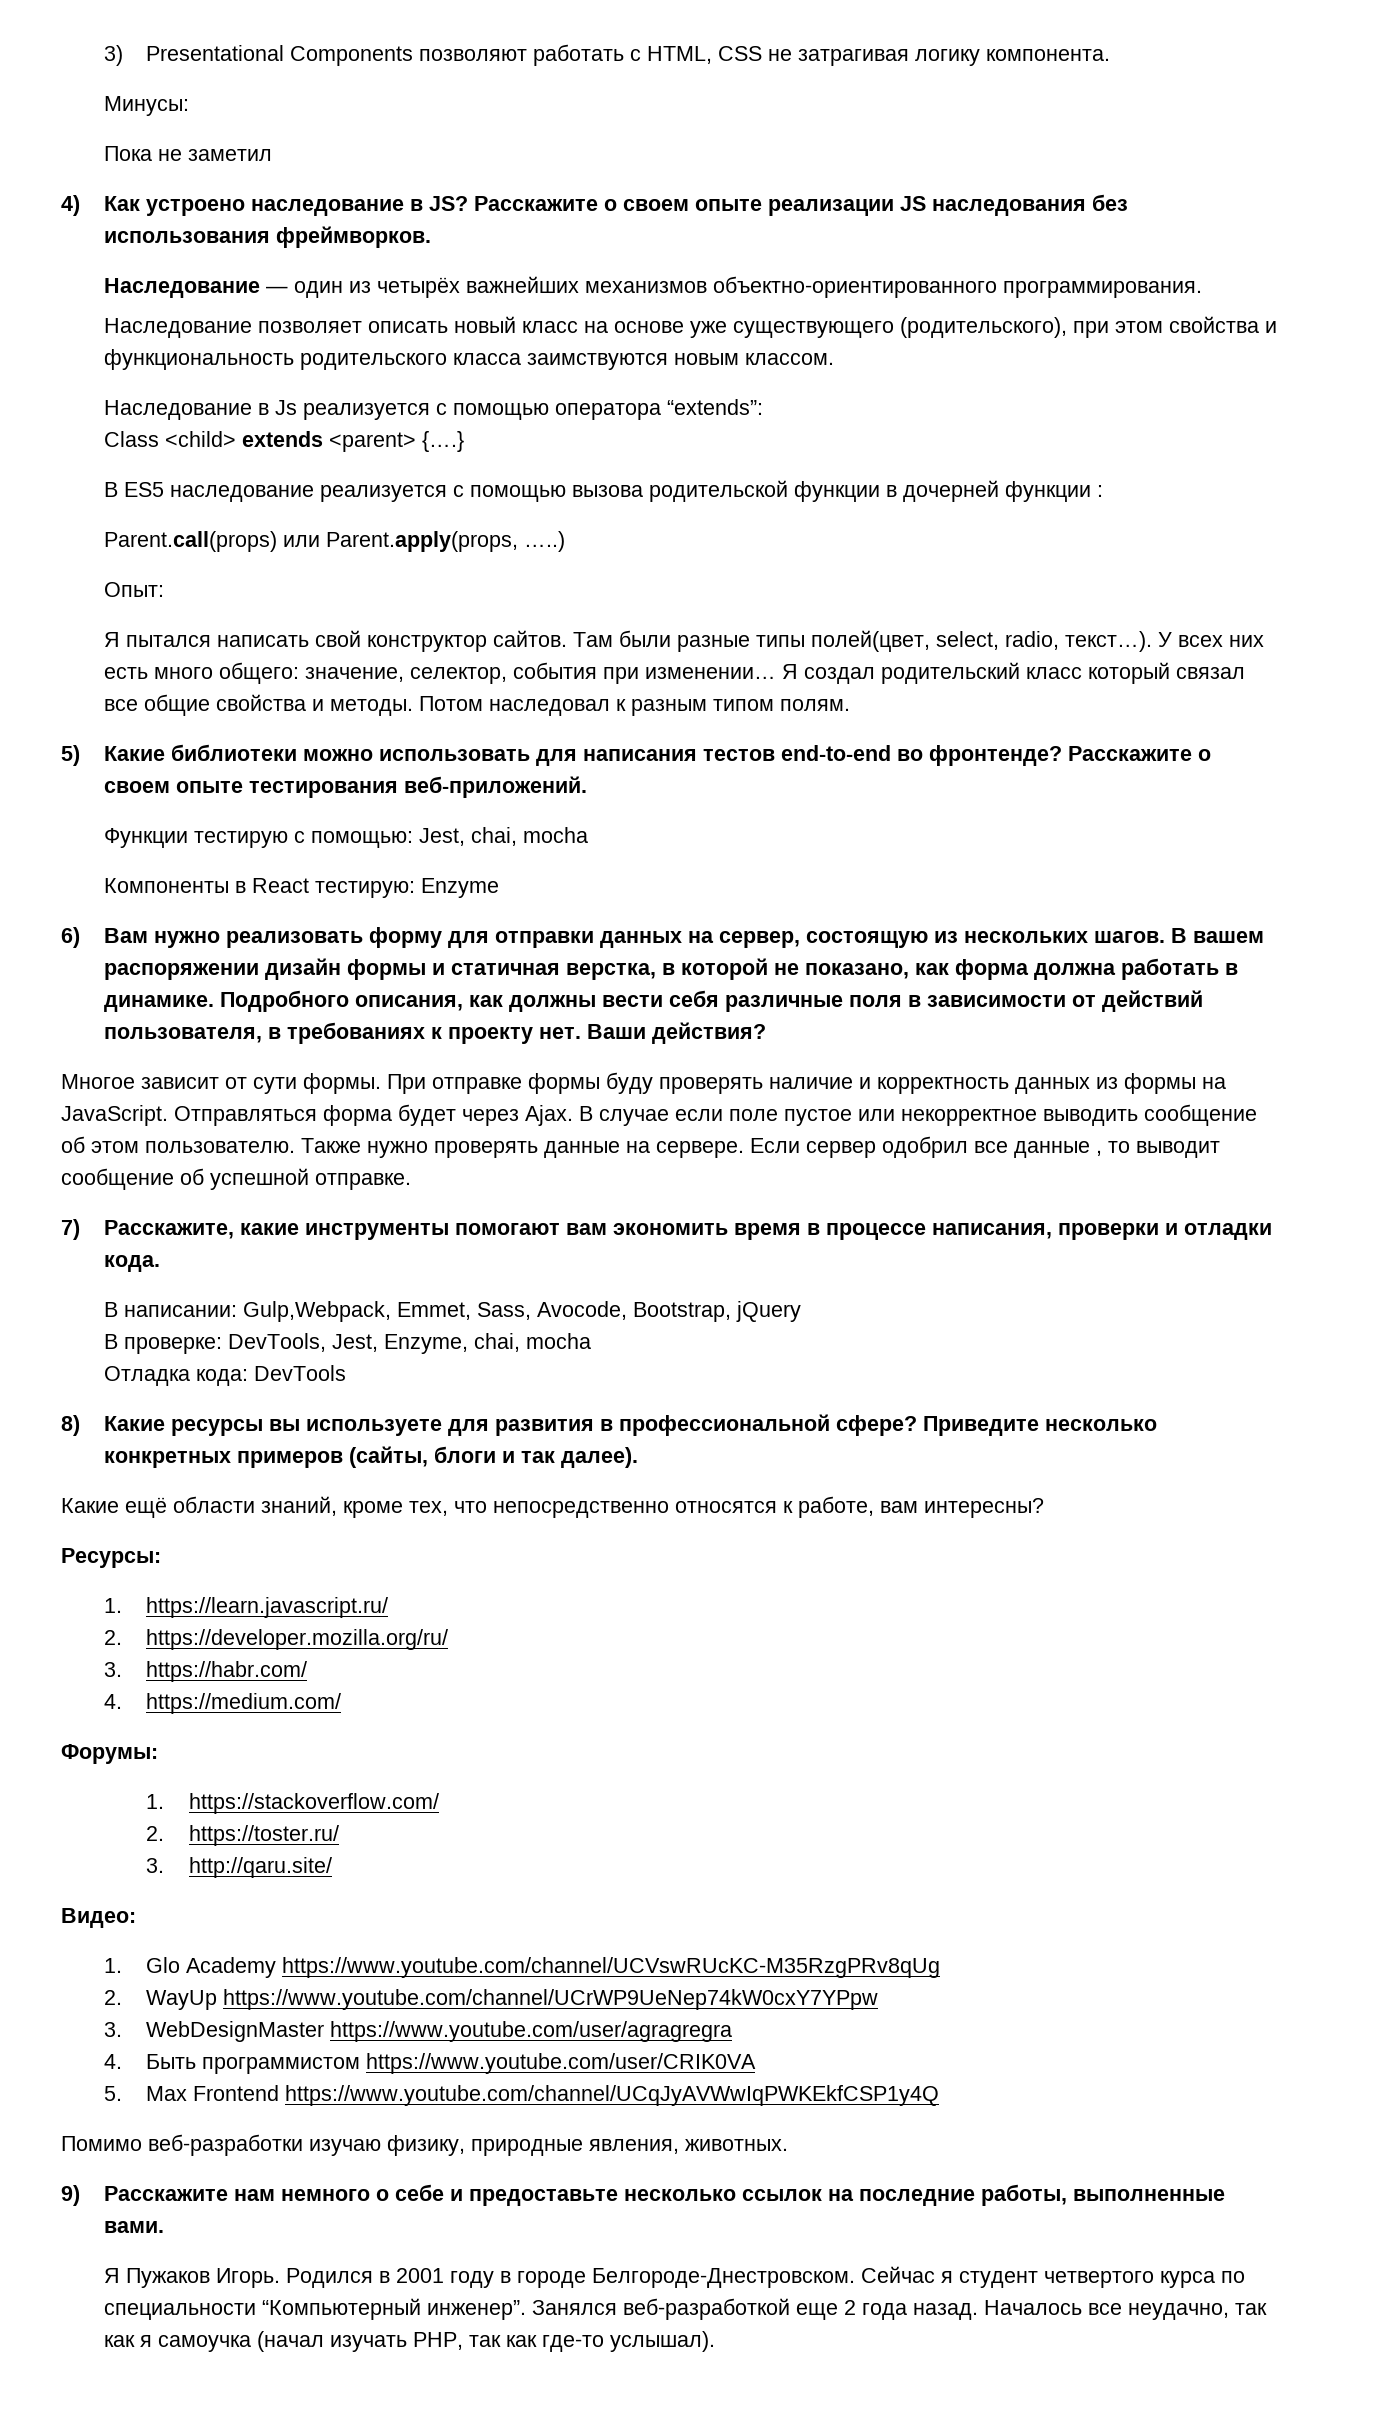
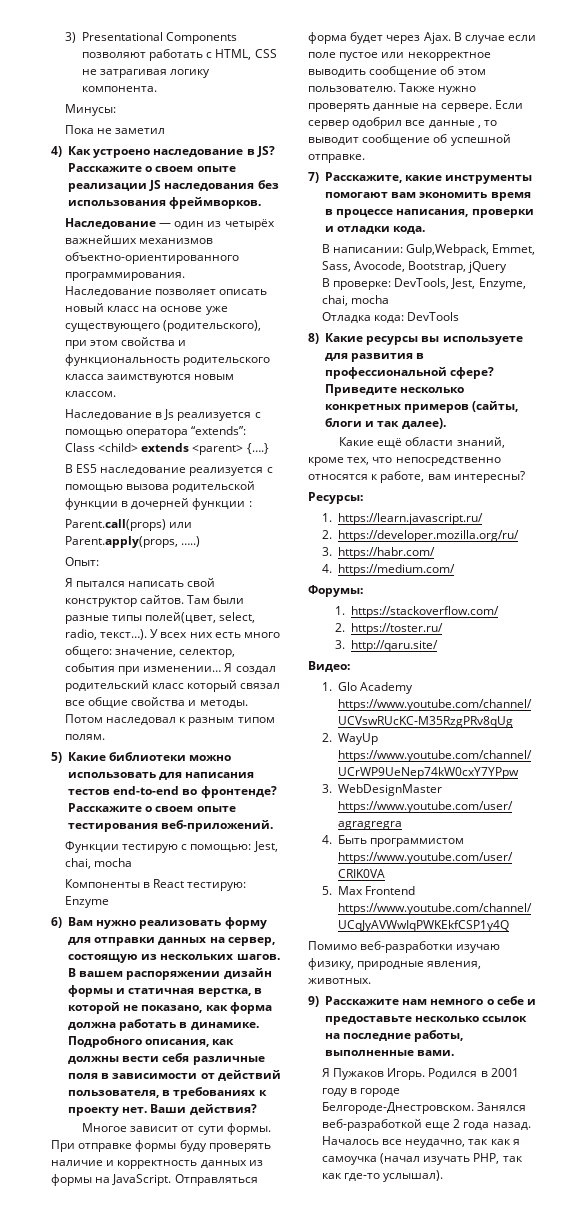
- Сейчас я студент четвертого курса по специальности “Компьютерный инженер”.

